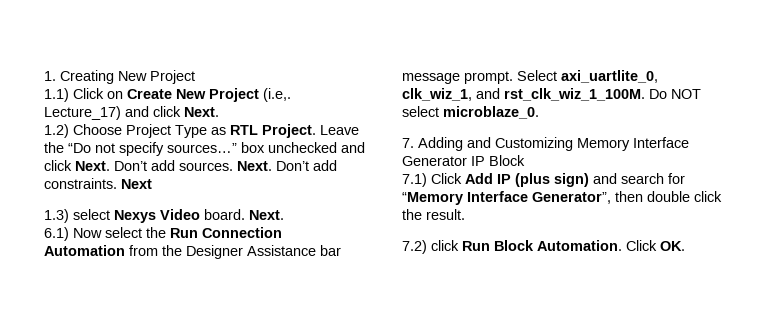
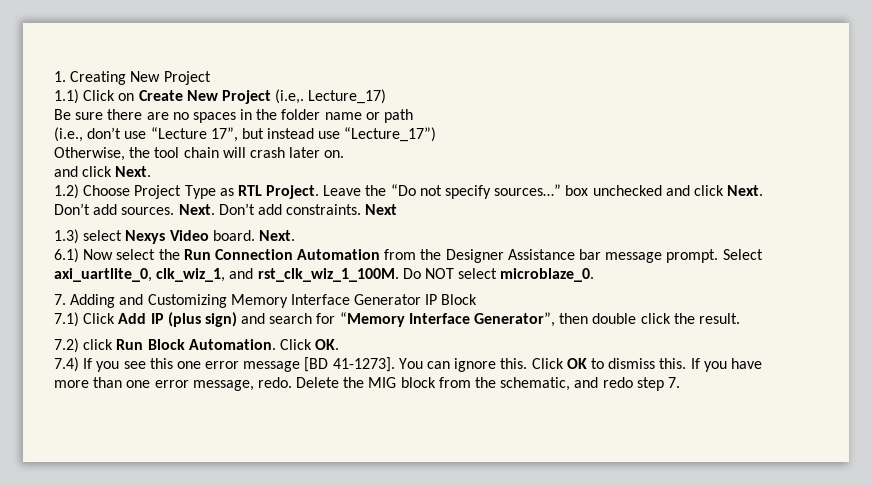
- 1.1) Click on Create New Project (i.e,. Lecture_17) and click Next.
+ 1.1) Click on Create New Project (i.e,. Lecture_17)
+ Be sure there are no spaces in the folder name or path
+ (i.e., don’t use “Lecture 17”, but instead use “Lecture_17”)
+ Otherwise, the tool chain will crash later on.
+ and click Next.
+ 7.4) If you see this one error message [BD 41-1273]. You can ignore this. Click OK to dismiss this. If you have more than one error message, redo. Delete the MIG block from the schematic, and redo step 7.

